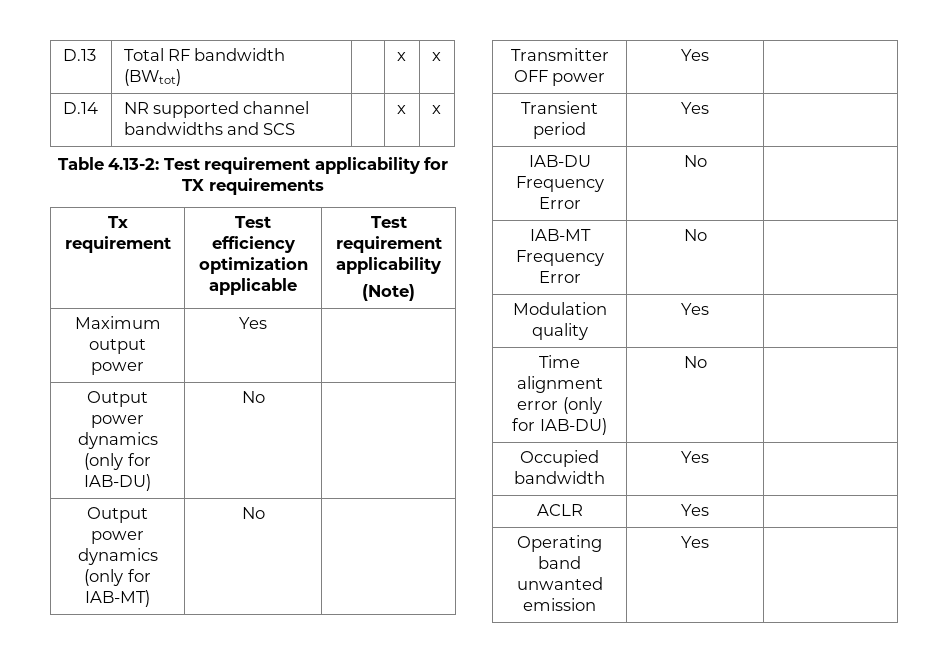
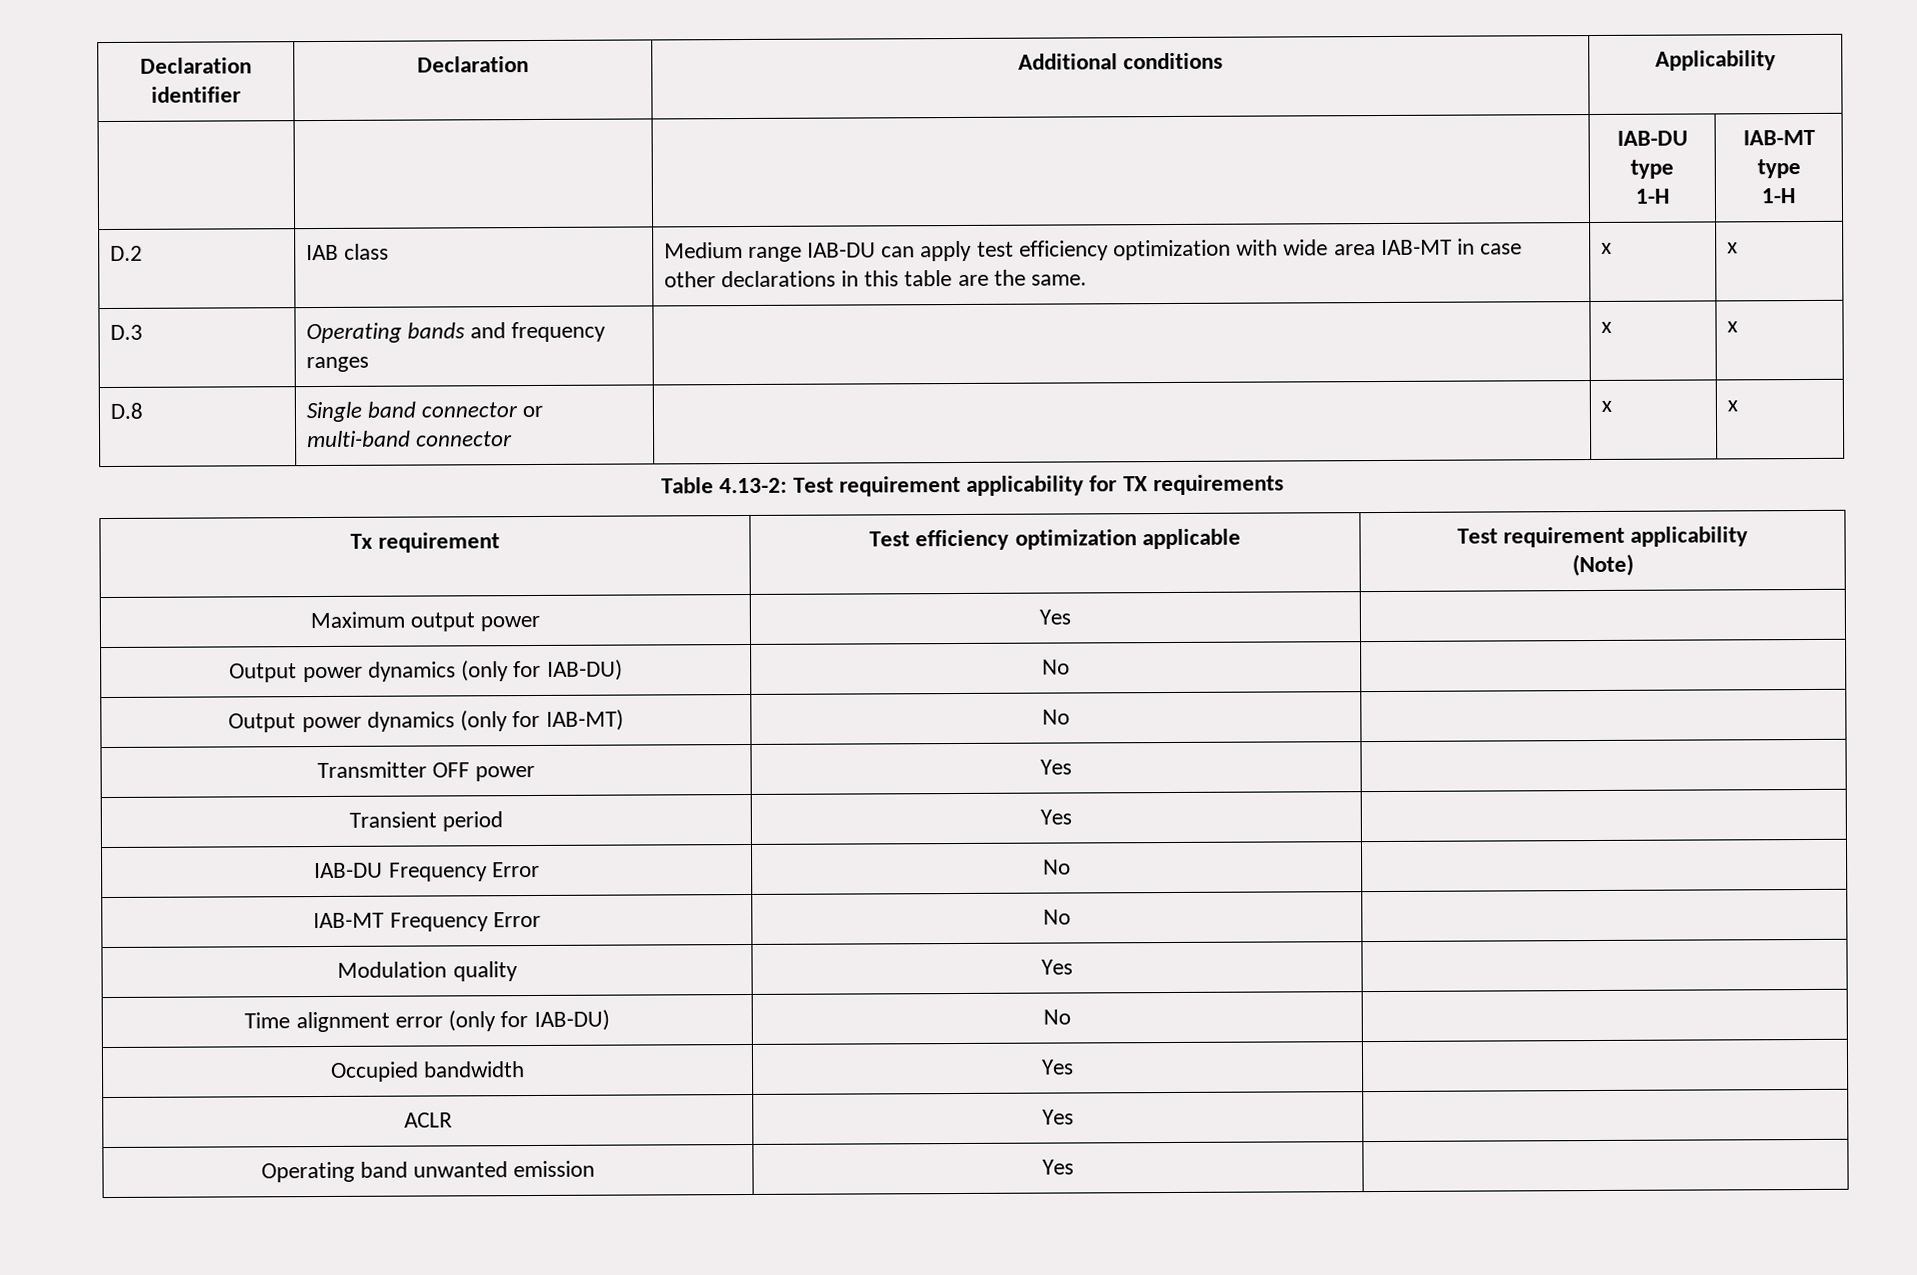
- D.13 | Total RF bandwidth (BWtot) | | x | x
- D.14 | NR supported channel bandwidths and SCS | | x | x
+ Declaration identifier | Declaration | Additional conditions | Applicability
+ | | | IAB-DU type
+ 1-H | IAB-MT type
+ 1-H
+ D.2 | IAB class | Medium range IAB-DU can apply test efficiency optimization with wide area IAB-MT in case other declarations in this table are the same. | x | x
+ D.3 | Operating bands and frequency ranges | | x | x
+ D.8 | Single band connector or multi-band connector | | x | x

